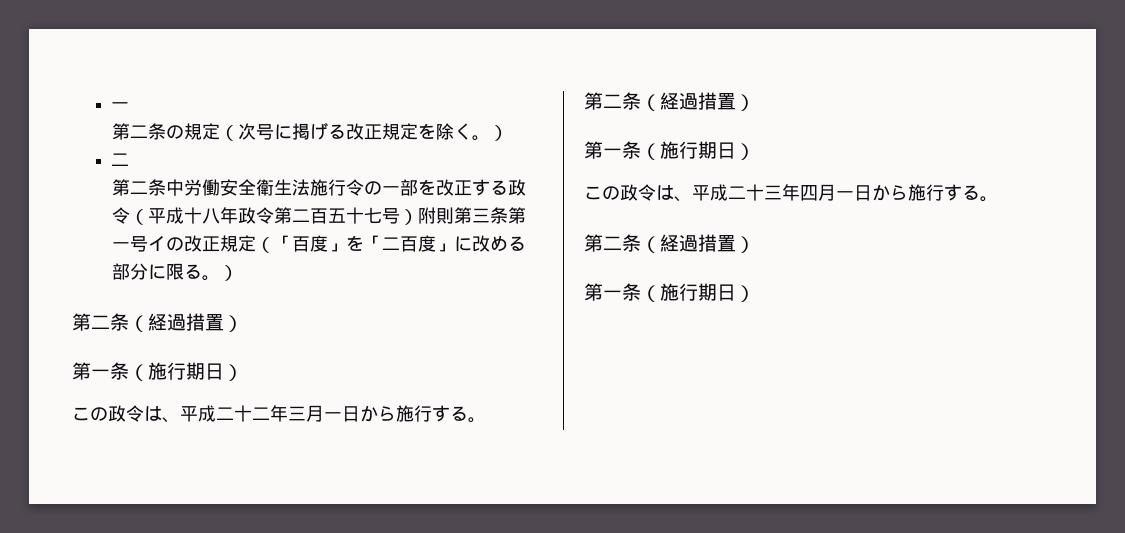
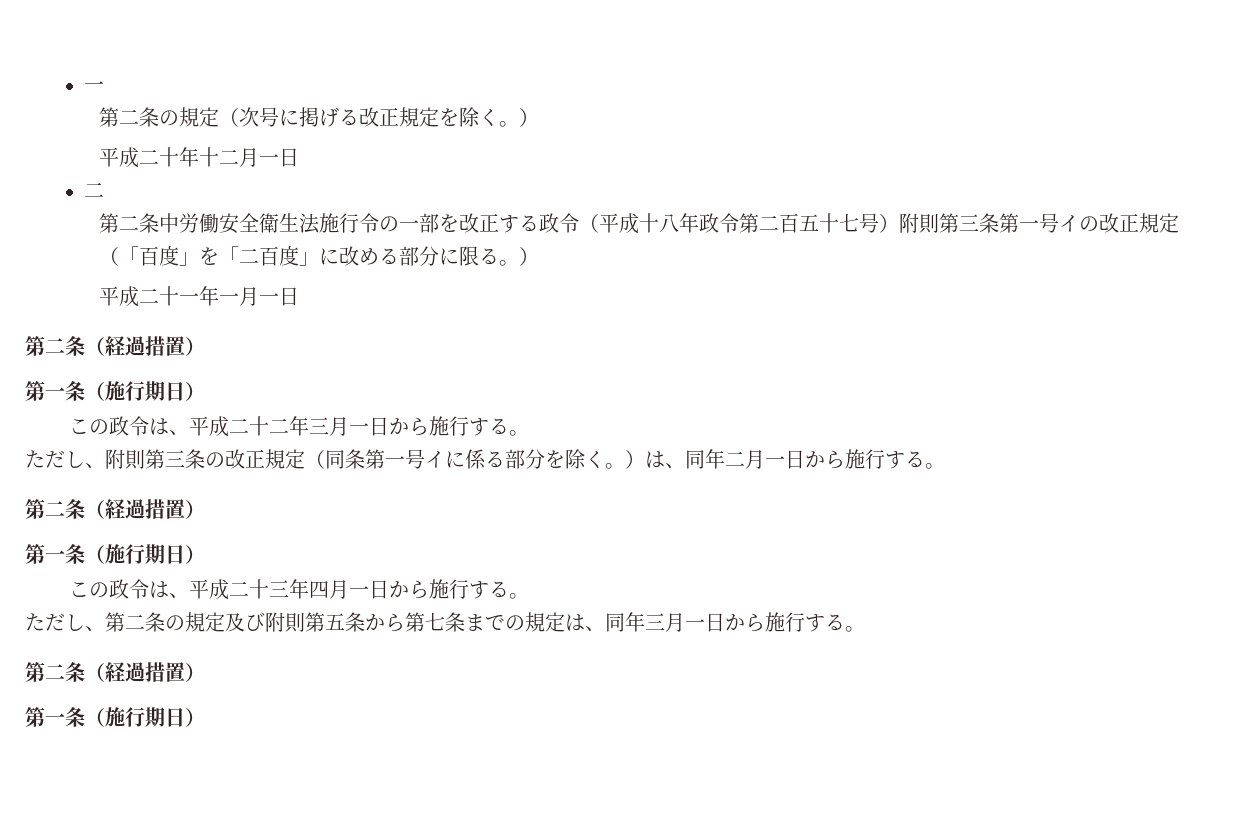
+ 平成二十年十二月一日
+ 平成二十一年一月一日
+ ただし、附則第三条の改正規定（同条第一号イに係る部分を除く。）は、同年二月一日から施行する。
+ ただし、第二条の規定及び附則第五条から第七条までの規定は、同年三月一日から施行する。

